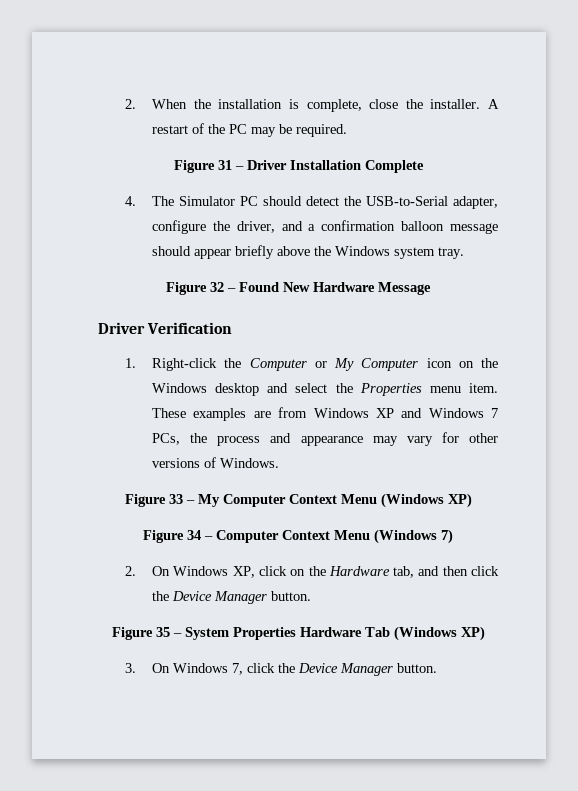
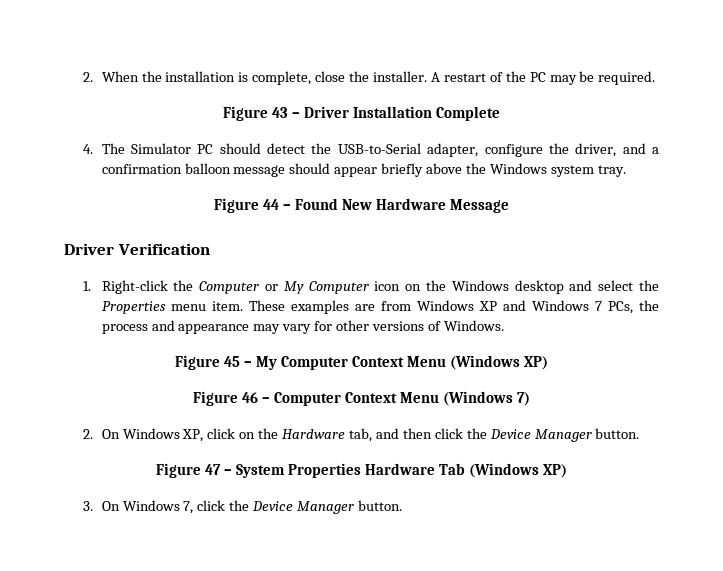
- Figure 31 – Driver Installation Complete
+ Figure 43 – Driver Installation Complete
- Figure 32 – Found New Hardware Message
+ Figure 44 – Found New Hardware Message
- Figure 33 – My Computer Context Menu (Windows XP)
+ Figure 45 – My Computer Context Menu (Windows XP)
- Figure 34 – Computer Context Menu (Windows 7)
+ Figure 46 – Computer Context Menu (Windows 7)
- Figure 35 – System Properties Hardware Tab (Windows XP)
+ Figure 47 – System Properties Hardware Tab (Windows XP)

